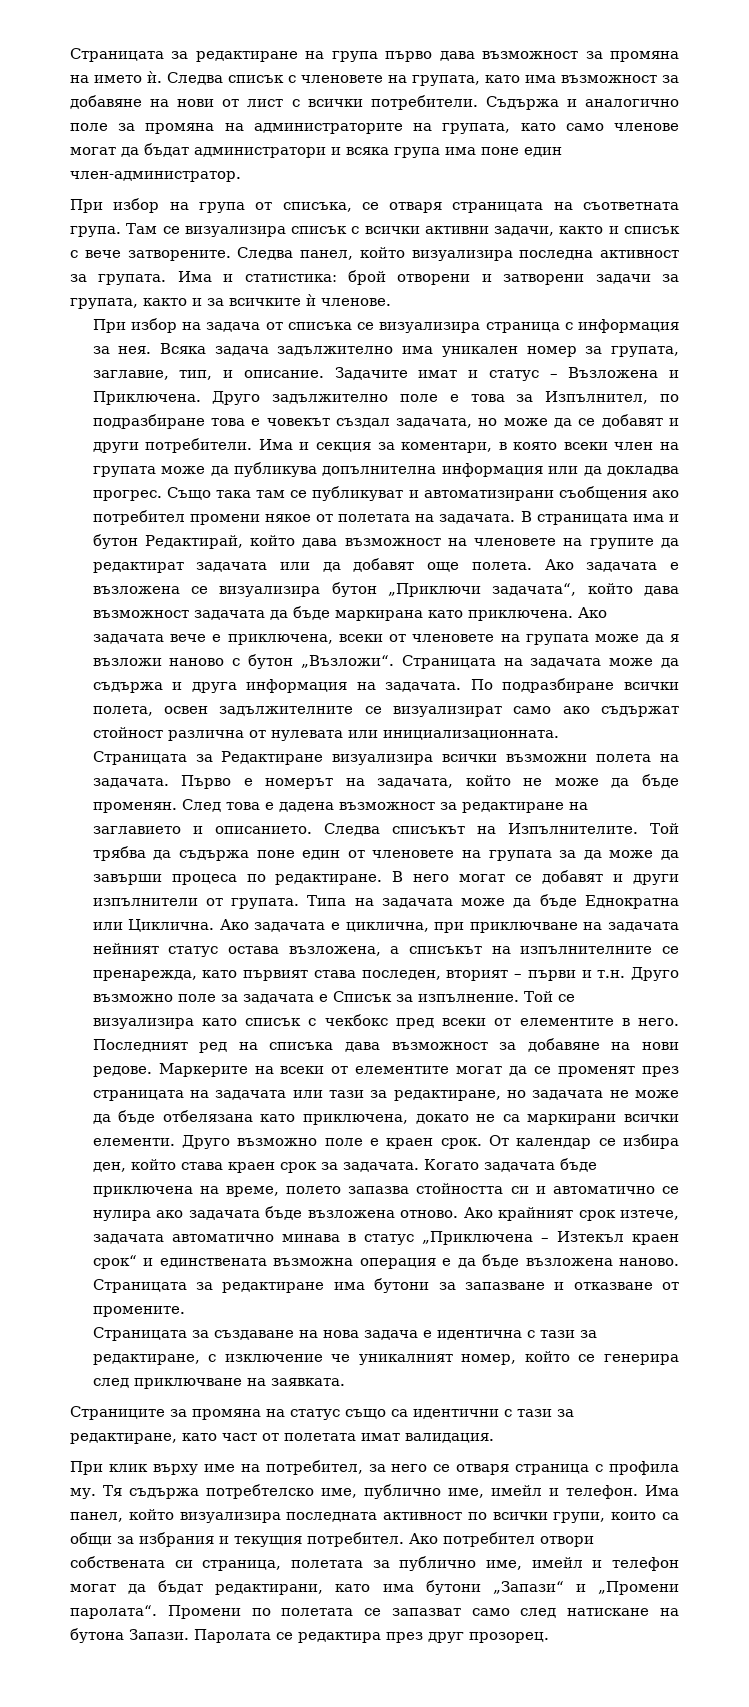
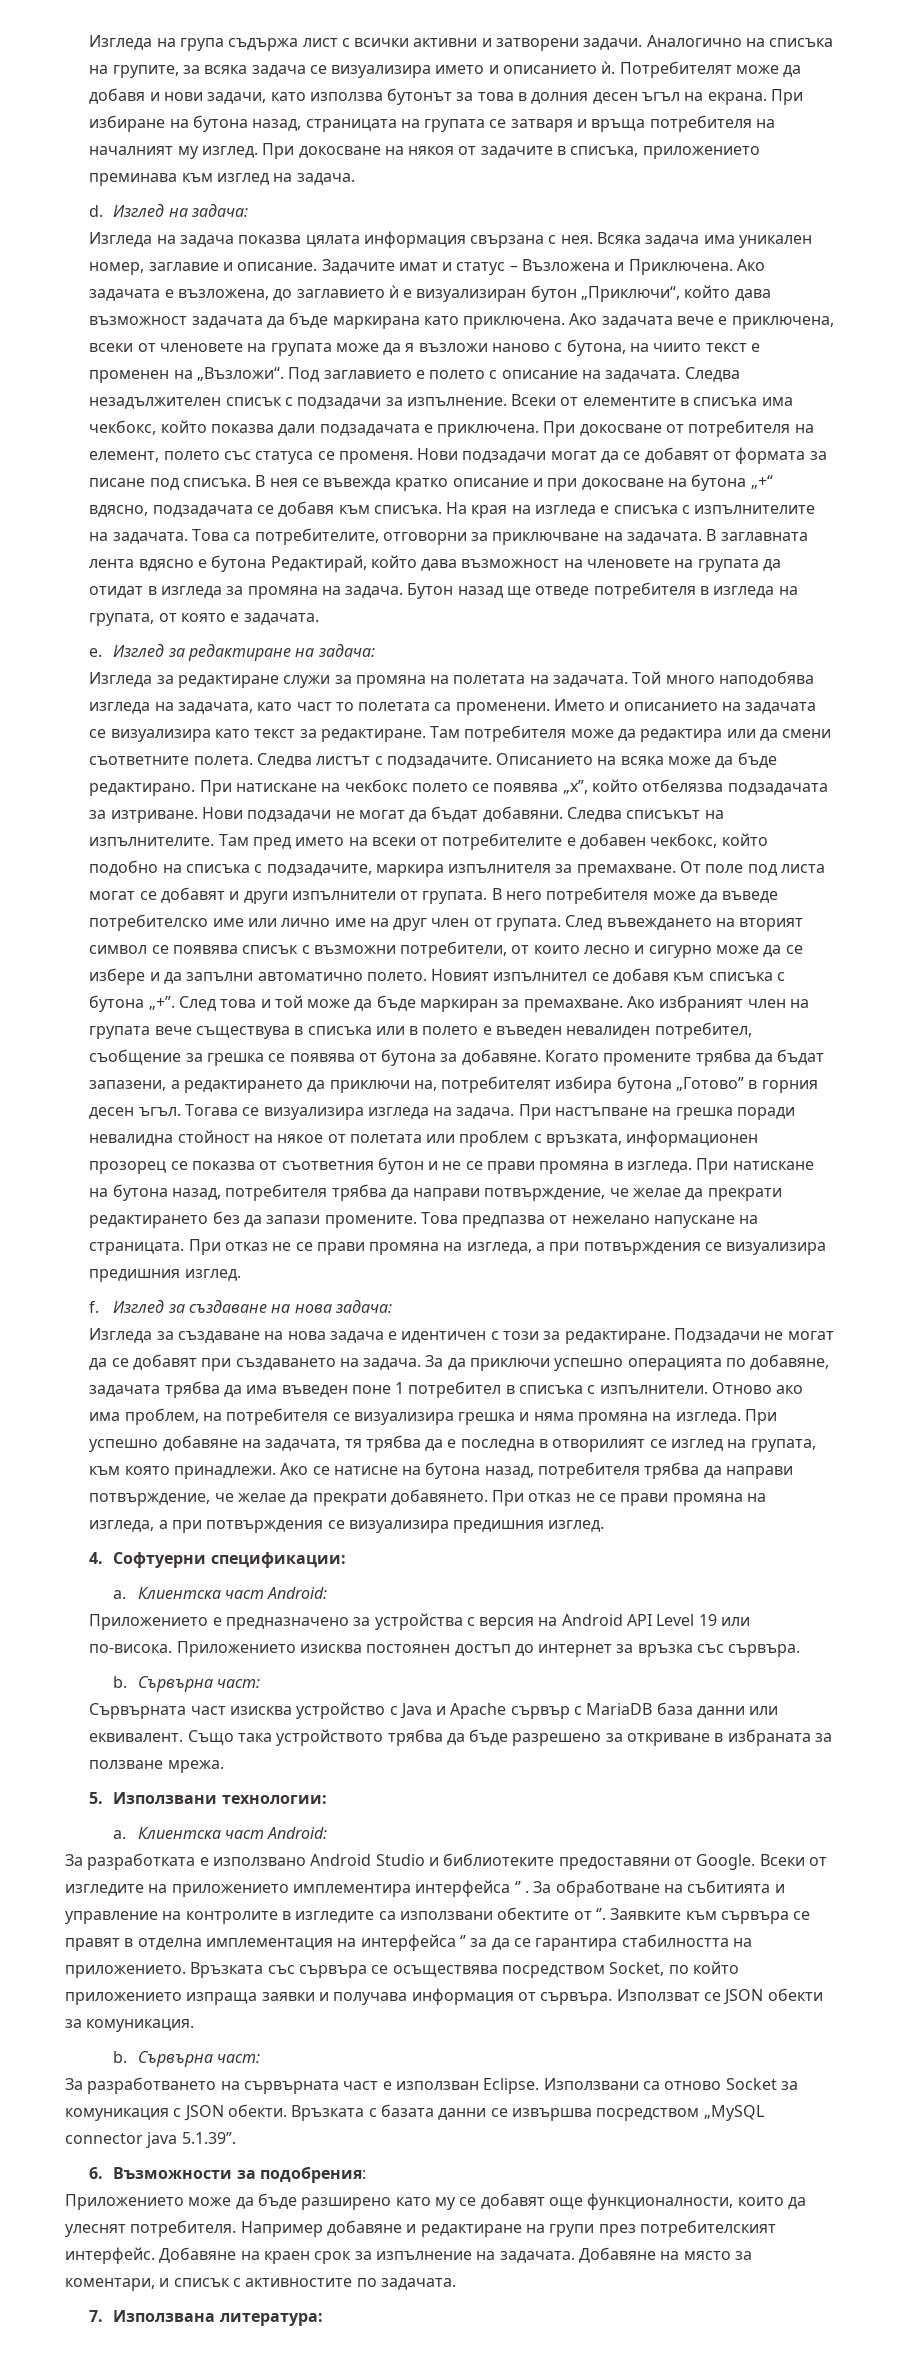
- Страницата за редактиране на група първо дава възможност за промяна на името ѝ. Следва списък с членовете на групата, като има възможност за добавяне на нови от лист с всички потребители. Съдържа и аналогично поле за промяна на администраторите на групата, като само членове могат да бъдат администратори и всяка група има поне един член-администратор.
- При избор на група от списъка, се отваря страницата на съответната група. Там се визуализира списък с всички активни задачи, както и списък с вече затворените. Следва панел, който визуализира последна активност за групата. Има и статистика: брой отворени и затворени задачи за групата, както и за всичките ѝ членове.
- При избор на задача от списъка се визуализира страница с информация за нея.
+ Изгледа на група съдържа лист с всички активни и затворени задачи. Аналогично на списъка на групите, за всяка задача се визуализира името и описанието ѝ. Потребителят може да добавя и нови задачи, като използва бутонът за това в долния десен ъгъл на екрана. При избиране на бутона назад, страницата на групата се затваря и връща потребителя на началният му изглед. При докосване на някоя от задачите в списъка, приложението преминава към изглед на задача.
+ d. Изглед на задача:
+ Изгледа на задача показва цялата информация свързана с нея.
- Всяка задача задължително има уникален номер за групата, заглавие, тип, и описание.
+ Всяка задача има уникален номер, заглавие и описание.
- Друго задължително поле е това за Изпълнител, по подразбиране това е човекът създал задачата, но може да се добавят и други потребители. Има и секция за коментари, в която всеки член на групата може да публикува допълнителна информация или да докладва прогрес. Също така там се публикуват и автоматизирани съобщения ако потребител промени някое от полетата на задачата. В страницата има и бутон Редактирай, който дава възможност на членовете на групите да редактират задачата или да добавят още полета. Ако задачата е възложена се визуализира бутон „Приключи задачата“, който дава възможност задачата да бъде маркирана като приключена.
+ Ако задачата е възложена, до заглавието ѝ е визуализиран бутон „Приключи“, който дава възможност задачата да бъде маркирана като приключена.
- Ако задачата вече е приключена, всеки от членовете на групата може да я възложи наново с бутон „Възложи“. Страницата на задачата може да съдържа и друга информация на задачата. По подразбиране всички полета, освен задължителните се визуализират само ако съдържат стойност различна от нулевата или инициализационната.
- Страницата за Редактиране визуализира всички възможни полета на задачата. Първо е номерът на задачата, който не може да бъде променян. След това е дадена възможност за редактиране на заглавието и описанието. Следва списъкът на Изпълнителите. Той трябва да съдържа поне един от членовете на групата за да може да завърши процеса по редактиране. В него могат се добавят и други изпълнители от групата.
+ Ако задачата вече е приключена, всеки от членовете на групата може да я възложи наново с бутона, на чиито текст е променен на „Възложи“. Под заглавието е полето с описание на задачата. Следва незадължителен списък с подзадачи за изпълнение. Всеки от елементите в списъка има чекбокс, който показва дали подзадачата е приключена. При докосване от потребителя на елемент, полето със статуса се променя. Нови подзадачи могат да се добавят от формата за писане под списъка. В нея се въвежда кратко описание и при докосване на бутона „+“ вдясно, подзадачата се добавя към списъка. На края на изгледа е списъка с изпълнителите на задачата. Това са потребителите, отговорни за приключване на задачата. В заглавната лента вдясно е бутона Редактирай, който дава възможност на членовете на групата да отидат в изгледа за промяна на задача. Бутон назад ще отведе потребителя в изгледа на групата, от която е задачата.
+ e. Изглед за редактиране на задача:
+ Изгледа за редактиране служи за промяна на полетата на задачата. Той много наподобява изгледа на задачата, като част то полетата са променени. Името и описанието на задачата се визуализира като текст за редактиране. Там потребителя може да редактира или да смени съответните полета. Следва листът с подзадачите. Описанието на всяка може да бъде редактирано. При натискане на чекбокс полето се появява „х”, който отбелязва подзадачата за изтриване. Нови подзадачи не могат да бъдат добавяни. Следва списъкът на изпълнителите. Там пред името на всеки от потребителите е добавен чекбокс, който подобно на списъка с подзадачите, маркира изпълнителя за премахване. От поле под листа могат се добавят и други изпълнители от групата.
- Типа на задачата може да бъде Еднократна или Циклична. Ако задачата е циклична, при приключване на задачата нейният статус остава възложена, а списъкът на изпълнителните се пренарежда, като първият става последен, вторият – първи и т.н. Друго възможно поле за задачата е Списък за изпълнение. Той се визуализира като списък с чекбокс пред всеки от елементите в него. Последният ред на списъка дава възможност за добавяне на нови редове. Маркерите на всеки от елементите могат да се променят през страницата на задачата или тази за редактиране, но задачата не може да бъде отбелязана като приключена, докато не са маркирани всички елементи. Друго възможно поле е краен срок. От календар се избира ден, който става краен срок за задачата. Когато задачата бъде приключена на време, полето запазва стойността си и автоматично се нулира ако задачата бъде възложена отново. Ако крайният срок изтече, задачата автоматично минава в статус „Приключена – Изтекъл краен срок“ и единствената възможна операция е да бъде възложена наново. Страницата за редактиране има бутони за запазване и отказване от промените.
- Страницата за създаване на нова задача е идентична с тази за редактиране, с изключение че уникалният номер, който се генерира след приключване на заявката.
- Страниците за промяна на статус също са идентични с тази за редактиране, като част от полетата имат валидация.
- При клик върху име на потребител, за него се отваря страница с профила му. Тя съдържа потребтелско име, публично име, имейл и телефон. Има панел, който визуализира последната активност по всички групи, които са общи за избрания и текущия потребител. Ако потребител отвори собствената си страница, полетата за публично име, имейл и телефон могат да бъдат редактирани, като има бутони „Запази“ и „Промени паролата“. Промени по полетата се запазват само след натискане на бутона Запази. Паролата се редактира през друг прозорец.
+ В него потребителя може да въведе потребителско име или лично име на друг член от групата. След въвеждането на вторият символ се появява списък с възможни потребители, от които лесно и сигурно може да се избере и да запълни автоматично полето. Новият изпълнител се добавя към списъка с бутона „+”. След това и той може да бъде маркиран за премахване. Ако избраният член на групата вече съществува в списъка или в полето е въведен невалиден потребител, съобщение за грешка се появява от бутона за добавяне. Когато промените трябва да бъдат запазени, а редактирането да приключи на, потребителят избира бутона „Готово” в горния десен ъгъл. Тогава се визуализира изгледа на задача. При настъпване на грешка поради невалидна стойност на някое от полетата или проблем с връзката, информационен прозорец се показва от съответния бутон и не се прави промяна в изгледа. При натискане на бутона назад, потребителя трябва да направи потвърждение, че желае да прекрати редактирането без да запази промените. Това предпазва от нежелано напускане на страницата. При отказ не се прави промяна на изгледа, а при потвърждения се визуализира предишния изглед.
+ f. Изглед за създаване на нова задача:
+ Изгледа за създаване на нова задача е идентичен с този за редактиране. Подзадачи не могат да се добавят при създаването на задача. За да приключи успешно операцията по добавяне, задачата трябва да има въведен поне 1 потребител в списъка с изпълнители. Отново ако има проблем, на потребителя се визуализира грешка и няма промяна на изгледа. При успешно добавяне на задачата, тя трябва да е последна в отворилият се изглед на групата, към която принадлежи. Ако се натисне на бутона назад, потребителя трябва да направи потвърждение, че желае да прекрати добавянето. При отказ не се прави промяна на изгледа, а при потвърждения се визуализира предишния изглед.
+ 4. Софтуерни спецификации:
+ a. Клиентска част Android:
+ Приложението е предназначено за устройства с версия на Android API Level 19 или по-висока. Приложението изисква постоянен достъп до интернет за връзка със сървъра.
+ b. Сървърна част:
+ Сървърната част изисква устройство с Java и Apache сървър с MariaDB база данни или еквивалент. Също така устройството трябва да бъде разрешено за откриване в избраната за ползване мрежа.
+ 5. Използвани технологии:
+ a. Клиентска част Android:
+ За разработката е използвано Android Studio и библиотеките предоставяни от Google. Всеки от изгледите на приложението имплементира интерфейса ‘’ . За обработване на събитията и управление на контролите в изгледите са използвани обектите от ‘’. Заявките към сървъра се правят в отделна имплементация на интерфейса ‘’ за да се гарантира стабилността на приложението. Връзката със сървъра се осъществява посредством Socket, по който приложението изпраща заявки и получава информация от сървъра. Използват се JSON обекти за комуникация.
+ b. Сървърна част:
+ За разработването на сървърната част е използван Eclipse. Използвани са отново Socket за комуникация с JSON обекти. Връзката с базата данни се извършва посредством „МySQL connector java 5.1.39”.
+ 6. Възможности за подобрения:
+ Приложението може да бъде разширено като му се добавят още функционалности, които да улеснят потребителя. Например добавяне и редактиране на групи през потребителският интерфейс. Добавяне на краен срок за изпълнение на задачата. Добавяне на място за коментари, и списък с активностите по задачата.
+ 7. Използвана литература:

